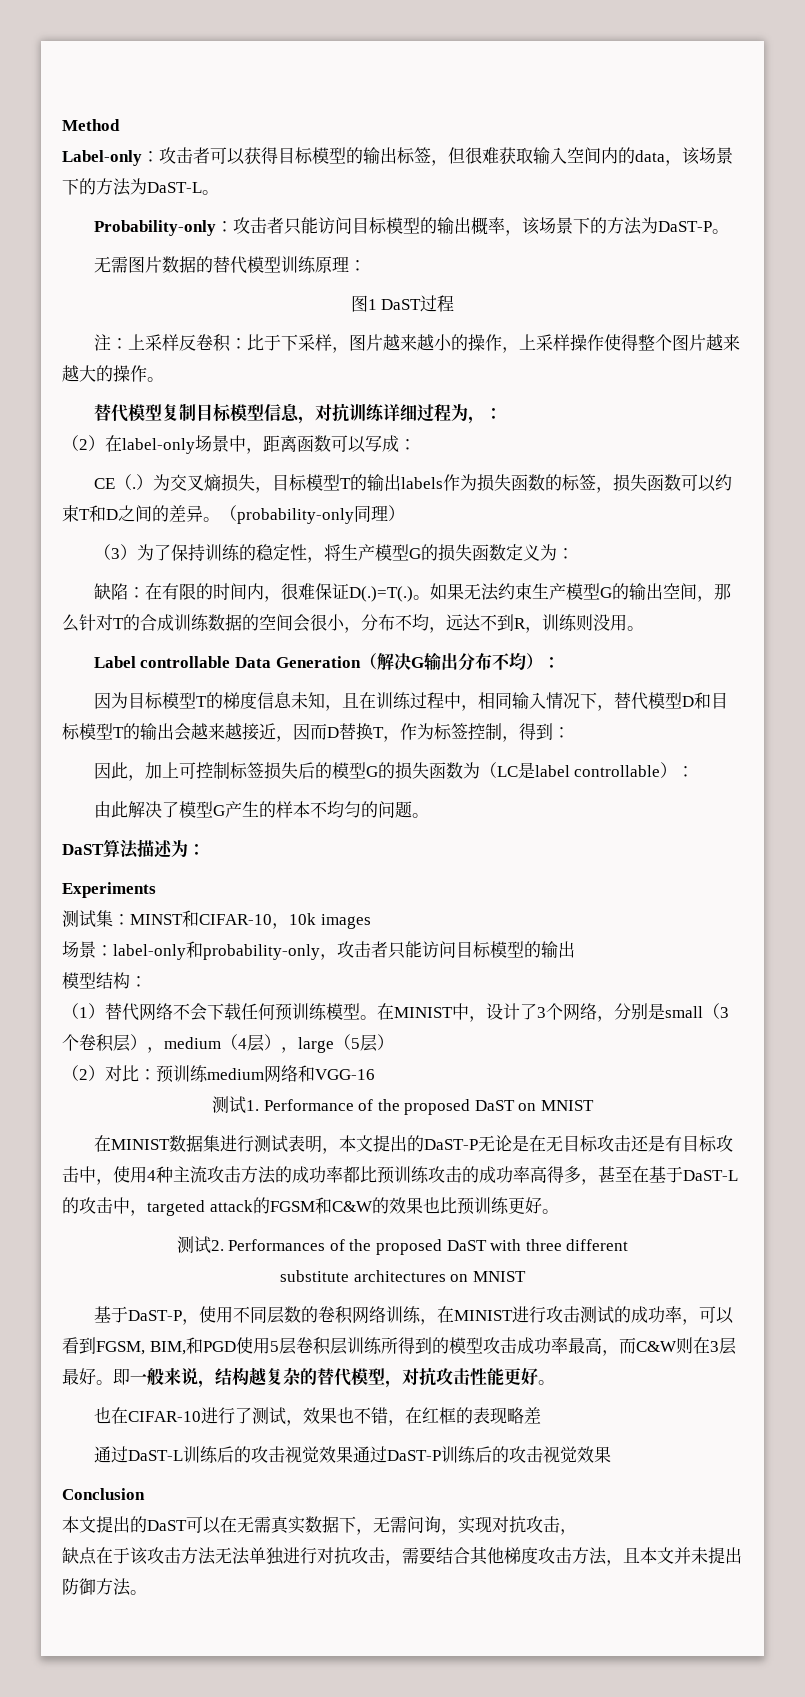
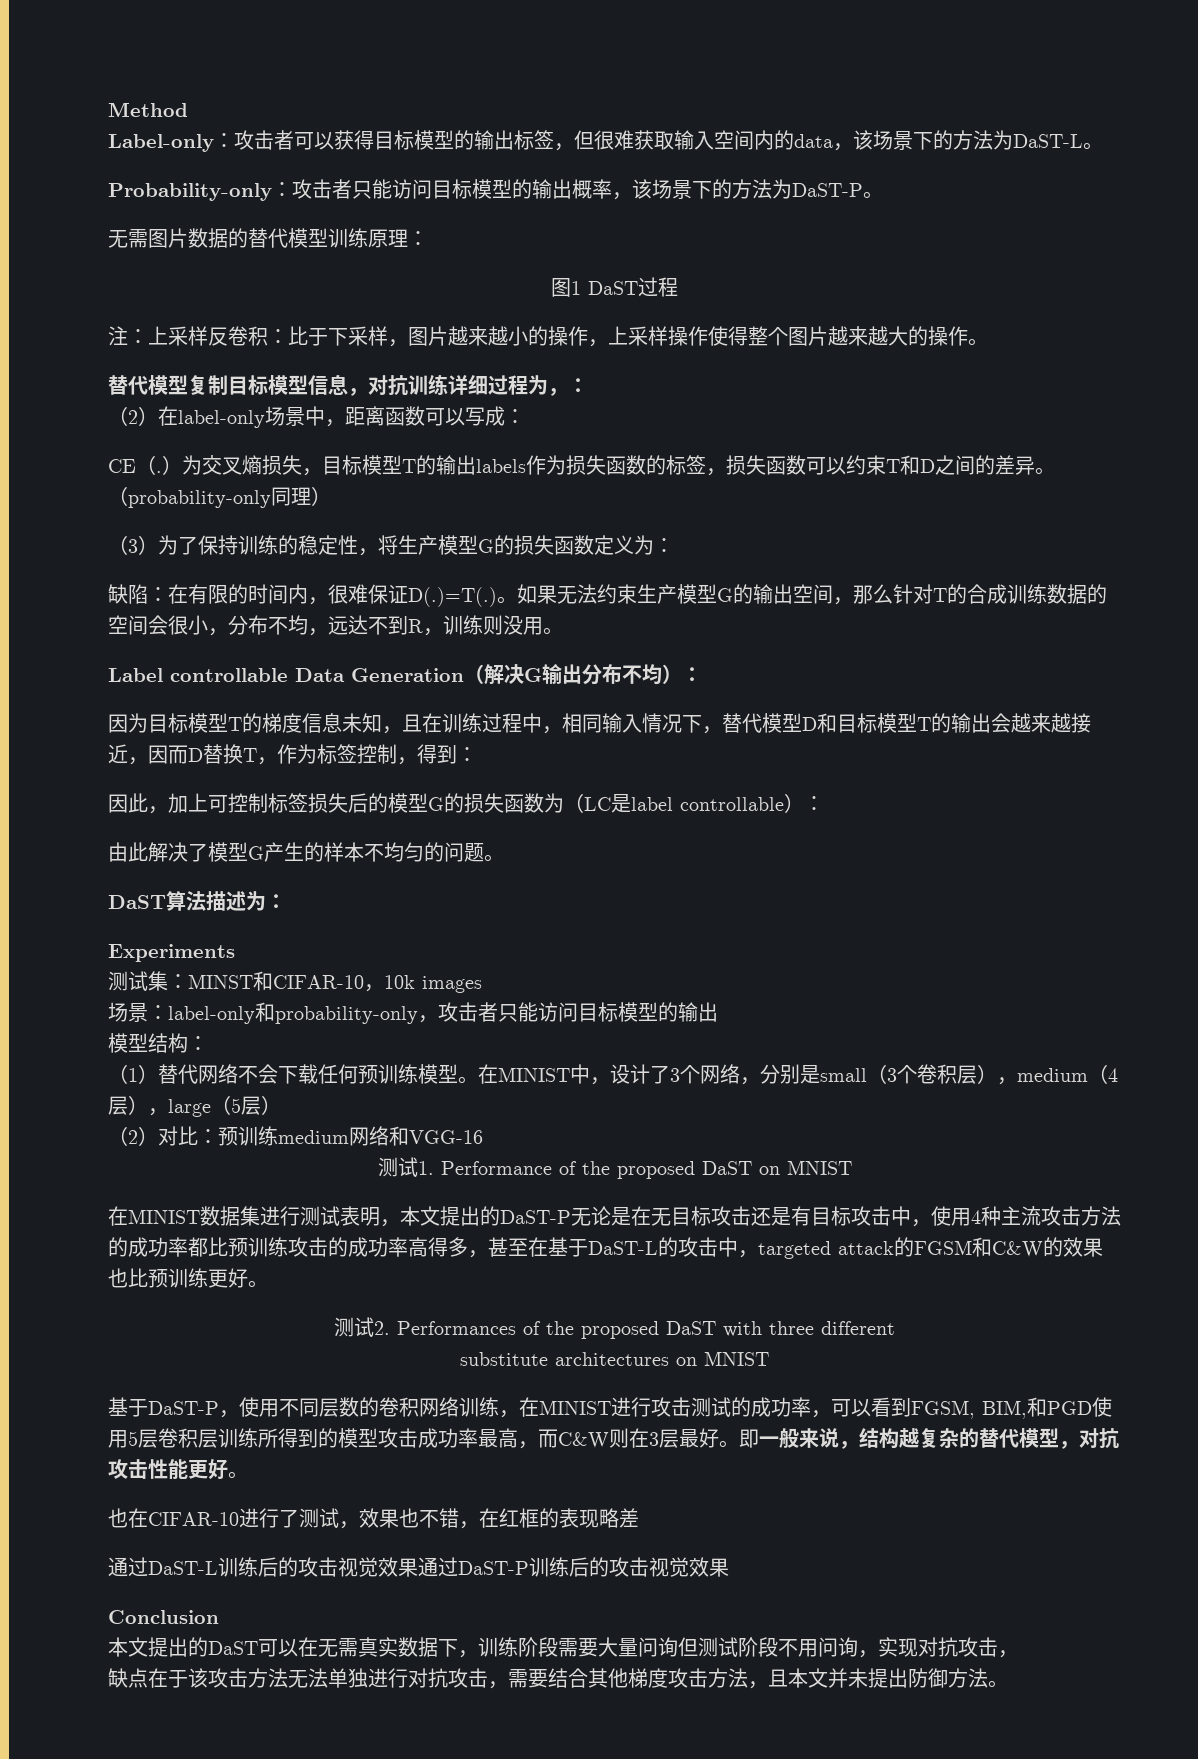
- 本文提出的DaST可以在无需真实数据下，无需问询，实现对抗攻击，
+ 本文提出的DaST可以在无需真实数据下，训练阶段需要大量问询但测试阶段不用问询，实现对抗攻击，

